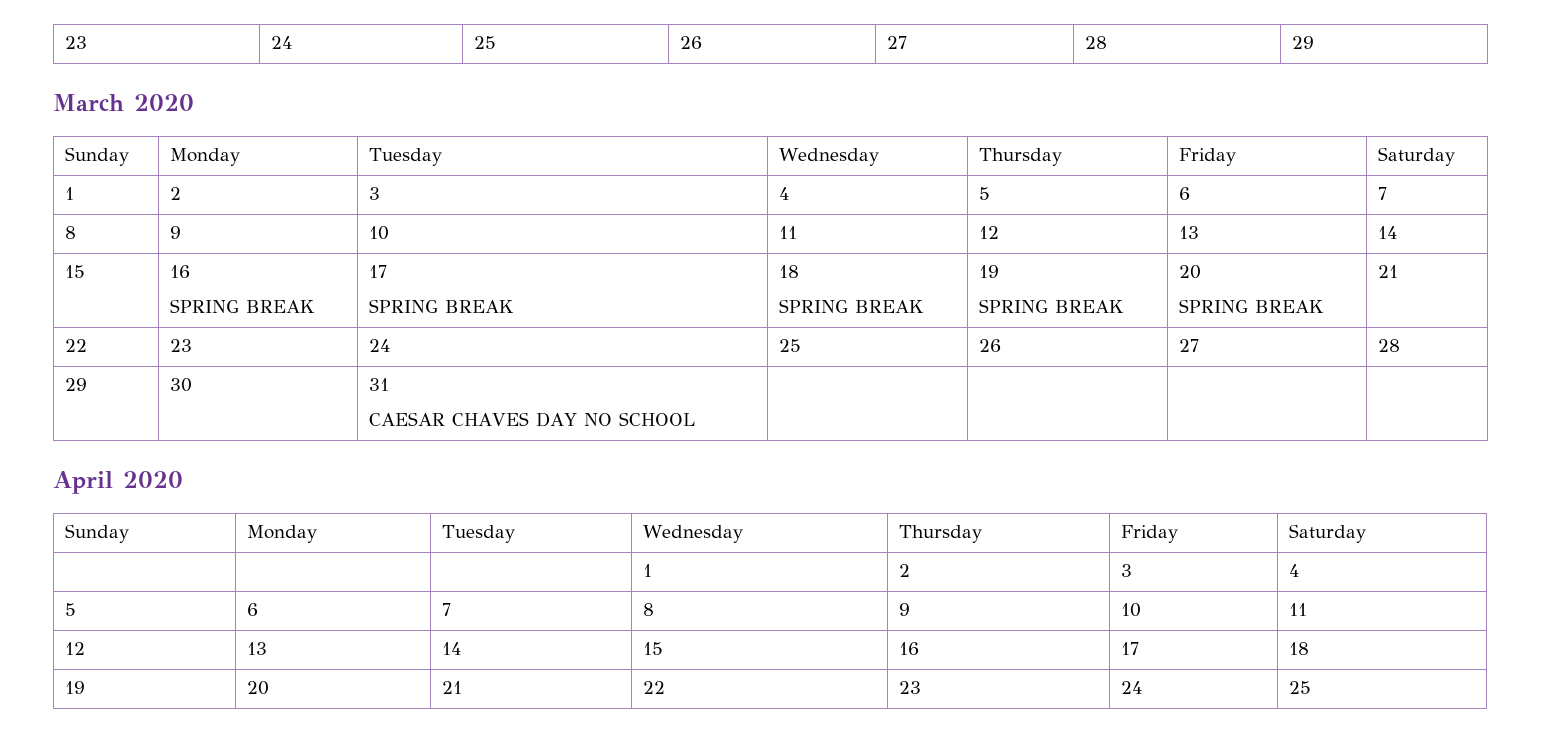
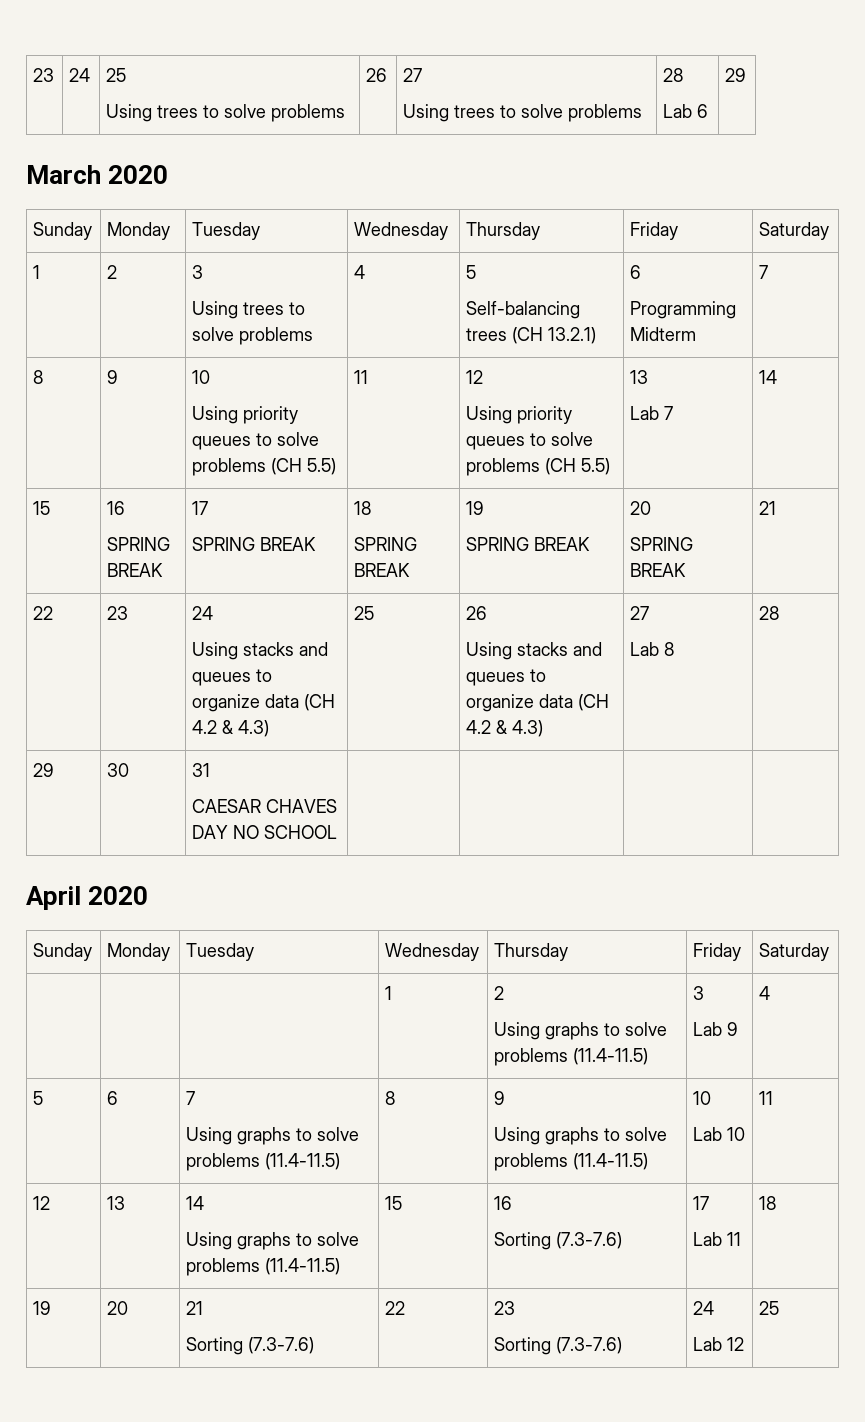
- 23 | 24 | 25 | 26 | 27 | 28 | 29
+ 23 | 24 | 25
+ Using trees to solve problems | 26 | 27
+ Using trees to solve problems | 28
+ Lab 6 | 29
- 1 | 2 | 3 | 4 | 5 | 6 | 7
+ 1 | 2 | 3
+ Using trees to solve problems | 4 | 5
+ Self-balancing trees (CH 13.2.1) | 6
+ Programming Midterm | 7
- 8 | 9 | 10 | 11 | 12 | 13 | 14
+ 8 | 9 | 10
+ Using priority queues to solve problems (CH 5.5) | 11 | 12
+ Using priority queues to solve problems (CH 5.5) | 13
+ Lab 7 | 14
- 22 | 23 | 24 | 25 | 26 | 27 | 28
+ 22 | 23 | 24
+ Using stacks and queues to organize data (CH 4.2 & 4.3) | 25 | 26
+ Using stacks and queues to organize data (CH 4.2 & 4.3) | 27
+ Lab 8 | 28
- | | | 1 | 2 | 3 | 4
+ | | | 1 | 2
+ Using graphs to solve problems (11.4-11.5) | 3
+ Lab 9 | 4
- 5 | 6 | 7 | 8 | 9 | 10 | 11
+ 5 | 6 | 7
+ Using graphs to solve problems (11.4-11.5) | 8 | 9
+ Using graphs to solve problems (11.4-11.5) | 10
+ Lab 10 | 11
- 12 | 13 | 14 | 15 | 16 | 17 | 18
+ 12 | 13 | 14
+ Using graphs to solve problems (11.4-11.5) | 15 | 16
+ Sorting (7.3-7.6) | 17
+ Lab 11 | 18
- 19 | 20 | 21 | 22 | 23 | 24 | 25
+ 19 | 20 | 21
+ Sorting (7.3-7.6) | 22 | 23
+ Sorting (7.3-7.6) | 24
+ Lab 12 | 25

